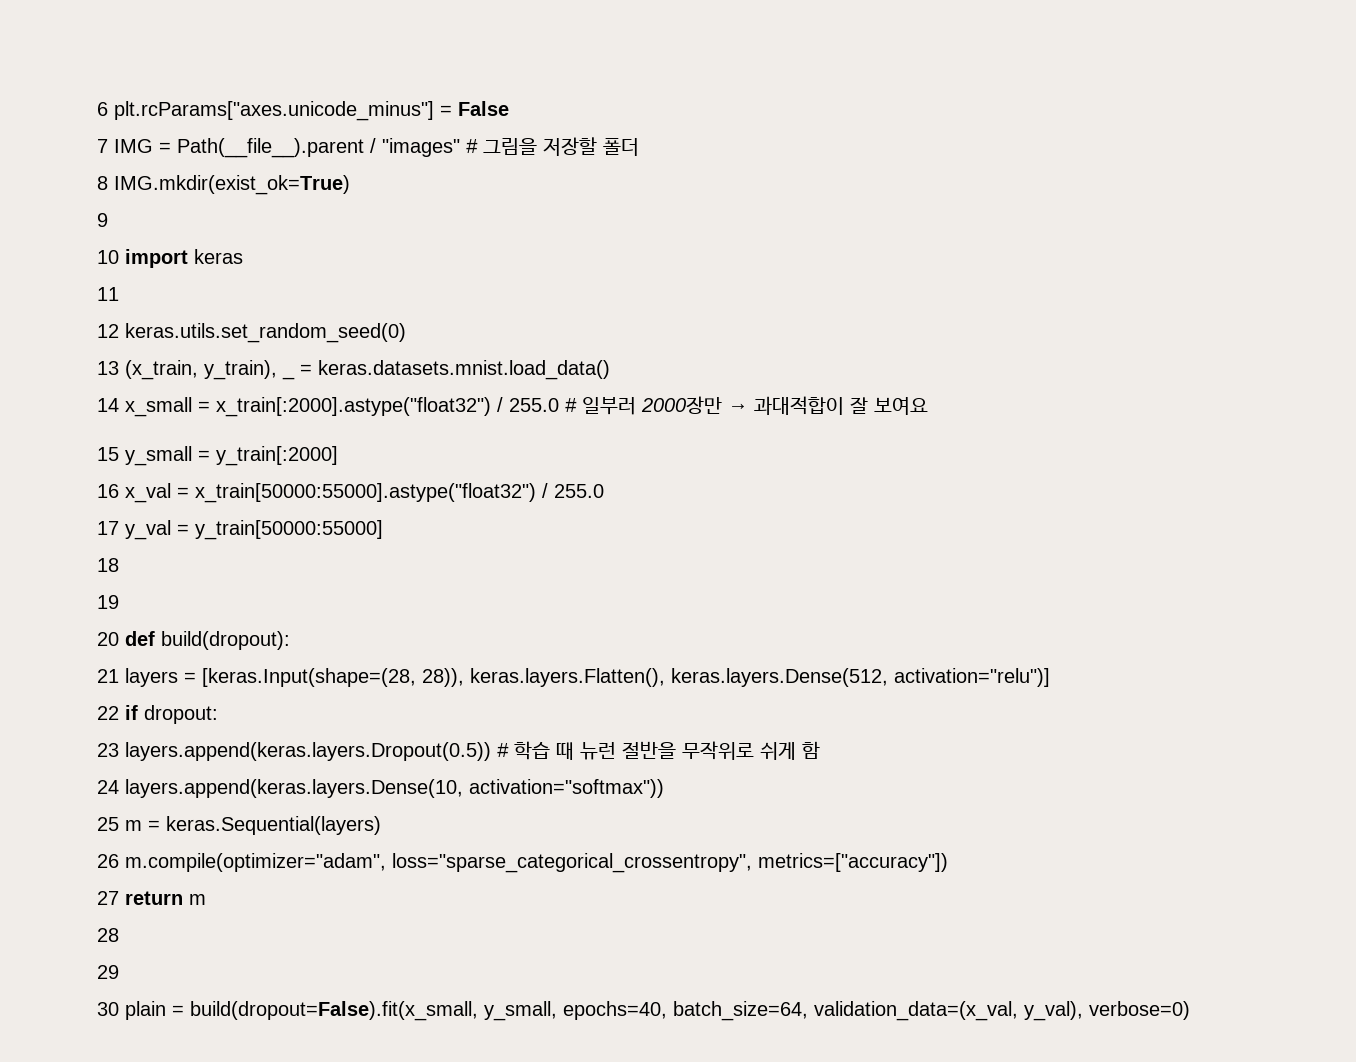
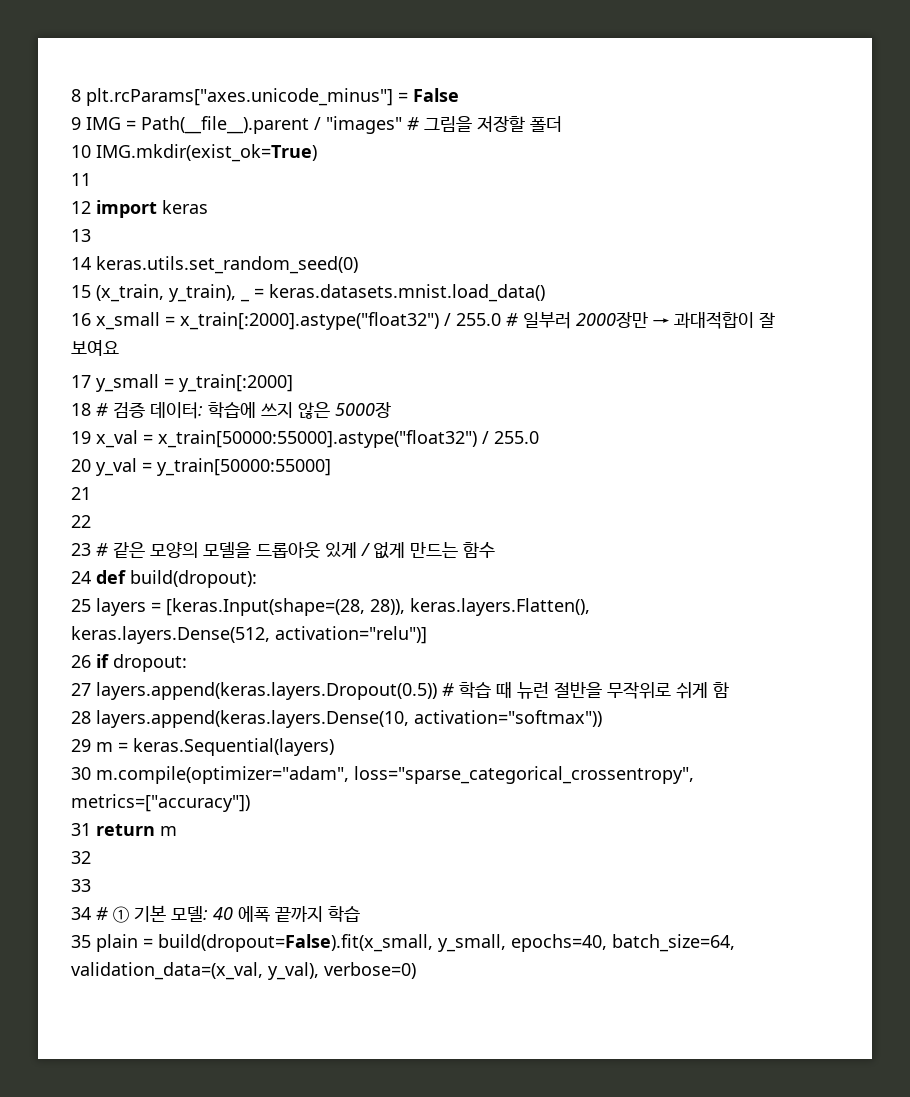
- 6 plt.rcParams["axes.unicode_minus"] = False
+ 8 plt.rcParams["axes.unicode_minus"] = False
- 7 IMG = Path(__file__).parent / "images" # 그림을 저장할 폴더
+ 9 IMG = Path(__file__).parent / "images" # 그림을 저장할 폴더
- 8 IMG.mkdir(exist_ok=True)
+ 10 IMG.mkdir(exist_ok=True)
- 9
- 10 import keras
  11
- 12 keras.utils.set_random_seed(0)
+ 12 import keras
+ 13
+ 14 keras.utils.set_random_seed(0)
- 13 (x_train, y_train), _ = keras.datasets.mnist.load_data()
+ 15 (x_train, y_train), _ = keras.datasets.mnist.load_data()
- 14 x_small = x_train[:2000].astype("float32") / 255.0 # 일부러 2000장만 → 과대적합이 잘 보여요
+ 16 x_small = x_train[:2000].astype("float32") / 255.0 # 일부러 2000장만 → 과대적합이 잘 보여요
- 15 y_small = y_train[:2000]
+ 17 y_small = y_train[:2000]
- 16 x_val = x_train[50000:55000].astype("float32") / 255.0
+ 18 # 검증 데이터: 학습에 쓰지 않은 5000장
+ 19 x_val = x_train[50000:55000].astype("float32") / 255.0
- 17 y_val = y_train[50000:55000]
+ 20 y_val = y_train[50000:55000]
- 18
- 19
- 20 def build(dropout):
+ 21
+ 22
+ 23 # 같은 모양의 모델을 드롭아웃 있게 / 없게 만드는 함수
+ 24 def build(dropout):
- 21 layers = [keras.Input(shape=(28, 28)), keras.layers.Flatten(), keras.layers.Dense(512, activation="relu")]
+ 25 layers = [keras.Input(shape=(28, 28)), keras.layers.Flatten(), keras.layers.Dense(512, activation="relu")]
- 22 if dropout:
+ 26 if dropout:
- 23 layers.append(keras.layers.Dropout(0.5)) # 학습 때 뉴런 절반을 무작위로 쉬게 함
+ 27 layers.append(keras.layers.Dropout(0.5)) # 학습 때 뉴런 절반을 무작위로 쉬게 함
- 24 layers.append(keras.layers.Dense(10, activation="softmax"))
+ 28 layers.append(keras.layers.Dense(10, activation="softmax"))
- 25 m = keras.Sequential(layers)
+ 29 m = keras.Sequential(layers)
- 26 m.compile(optimizer="adam", loss="sparse_categorical_crossentropy", metrics=["accuracy"])
+ 30 m.compile(optimizer="adam", loss="sparse_categorical_crossentropy", metrics=["accuracy"])
- 27 return m
+ 31 return m
- 28
- 29
- 30 plain = build(dropout=False).fit(x_small, y_small, epochs=40, batch_size=64, validation_data=(x_val, y_val), verbose=0)
+ 32
+ 33
+ 34 # ① 기본 모델: 40 에폭 끝까지 학습
+ 35 plain = build(dropout=False).fit(x_small, y_small, epochs=40, batch_size=64, validation_data=(x_val, y_val), verbose=0)

